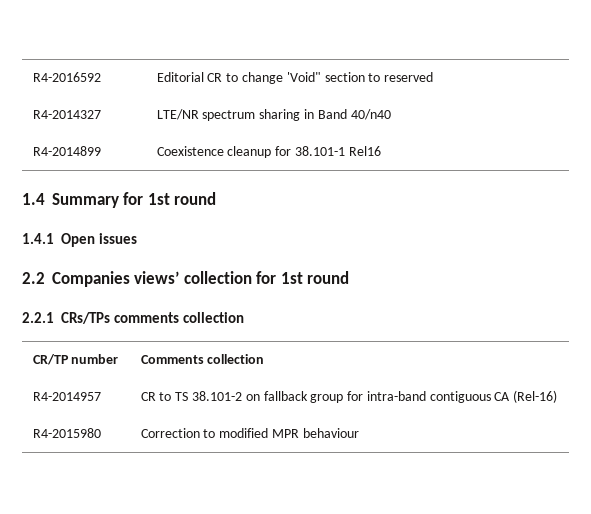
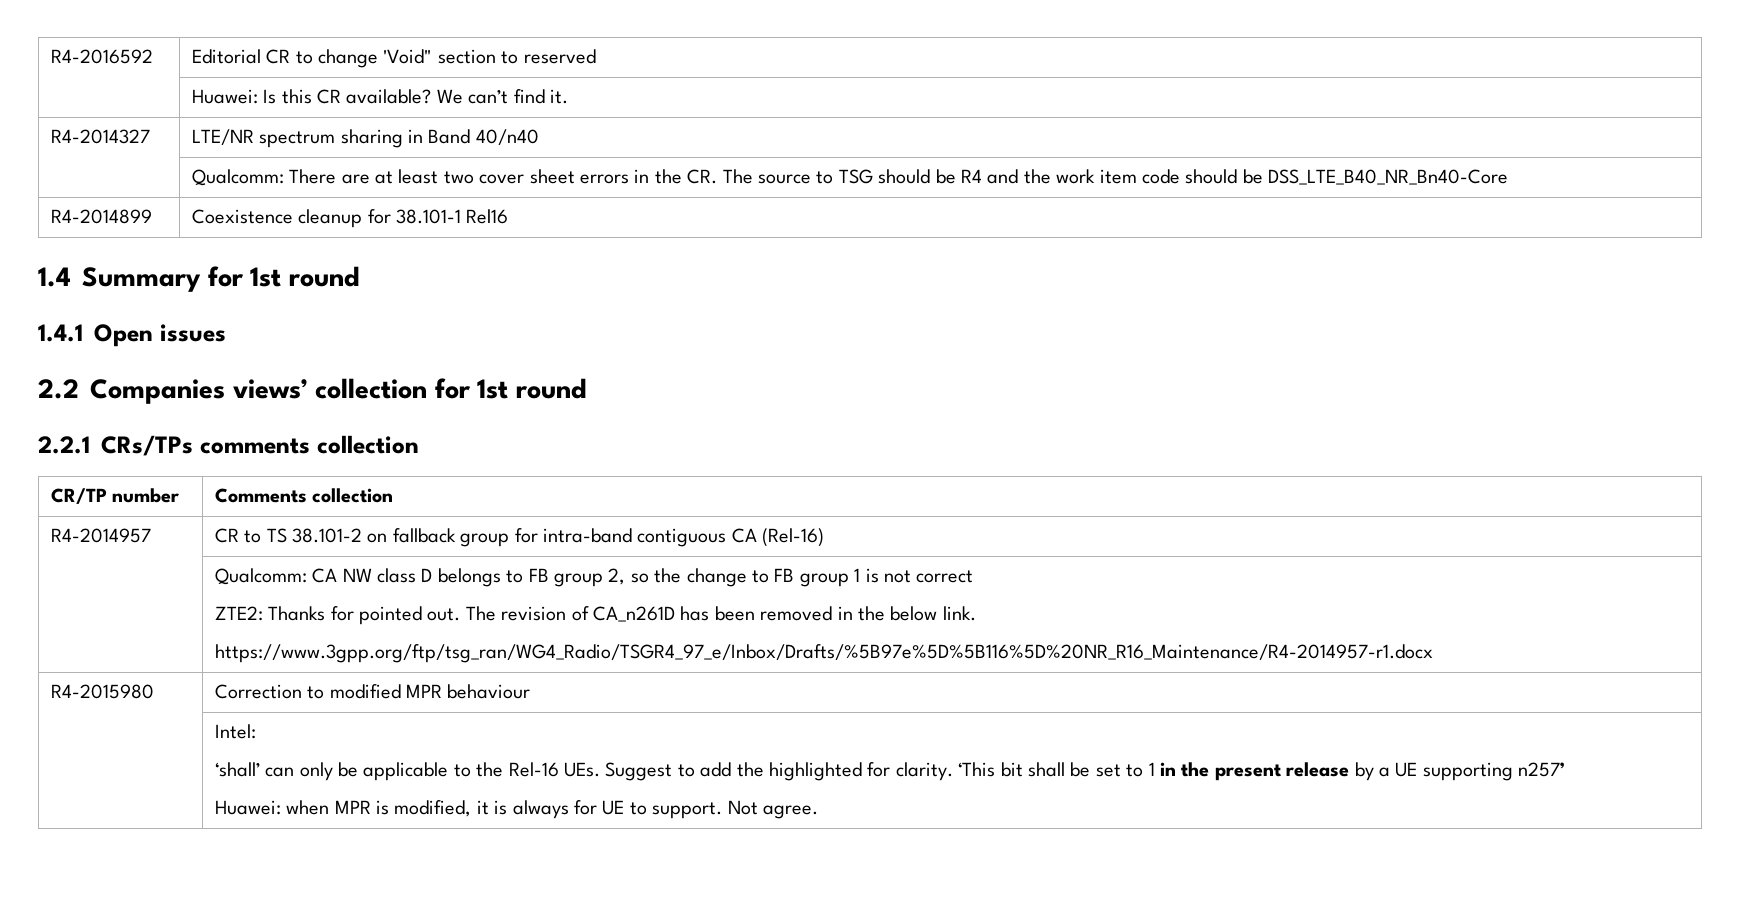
+ | Huawei: Is this CR available? We can’t find it.
+ | Qualcomm: There are at least two cover sheet errors in the CR. The source to TSG should be R4 and the work item code should be DSS_LTE_B40_NR_Bn40-Core
+ | Qualcomm: CA NW class D belongs to FB group 2, so the change to FB group 1 is not correct
+ ZTE2: Thanks for pointed out. The revision of CA_n261D has been removed in the below link.
+ https://www.3gpp.org/ftp/tsg_ran/WG4_Radio/TSGR4_97_e/Inbox/Drafts/%5B97e%5D%5B116%5D%20NR_R16_Maintenance/R4-2014957-r1.docx
+ Intel:
+ ‘shall’ can only be applicable to the Rel-16 UEs. Suggest to add the highlighted for clarity. ‘This bit shall be set to 1 in the present release by a UE supporting n257’
+ Huawei: when MPR is modified, it is always for UE to support. Not agree.

